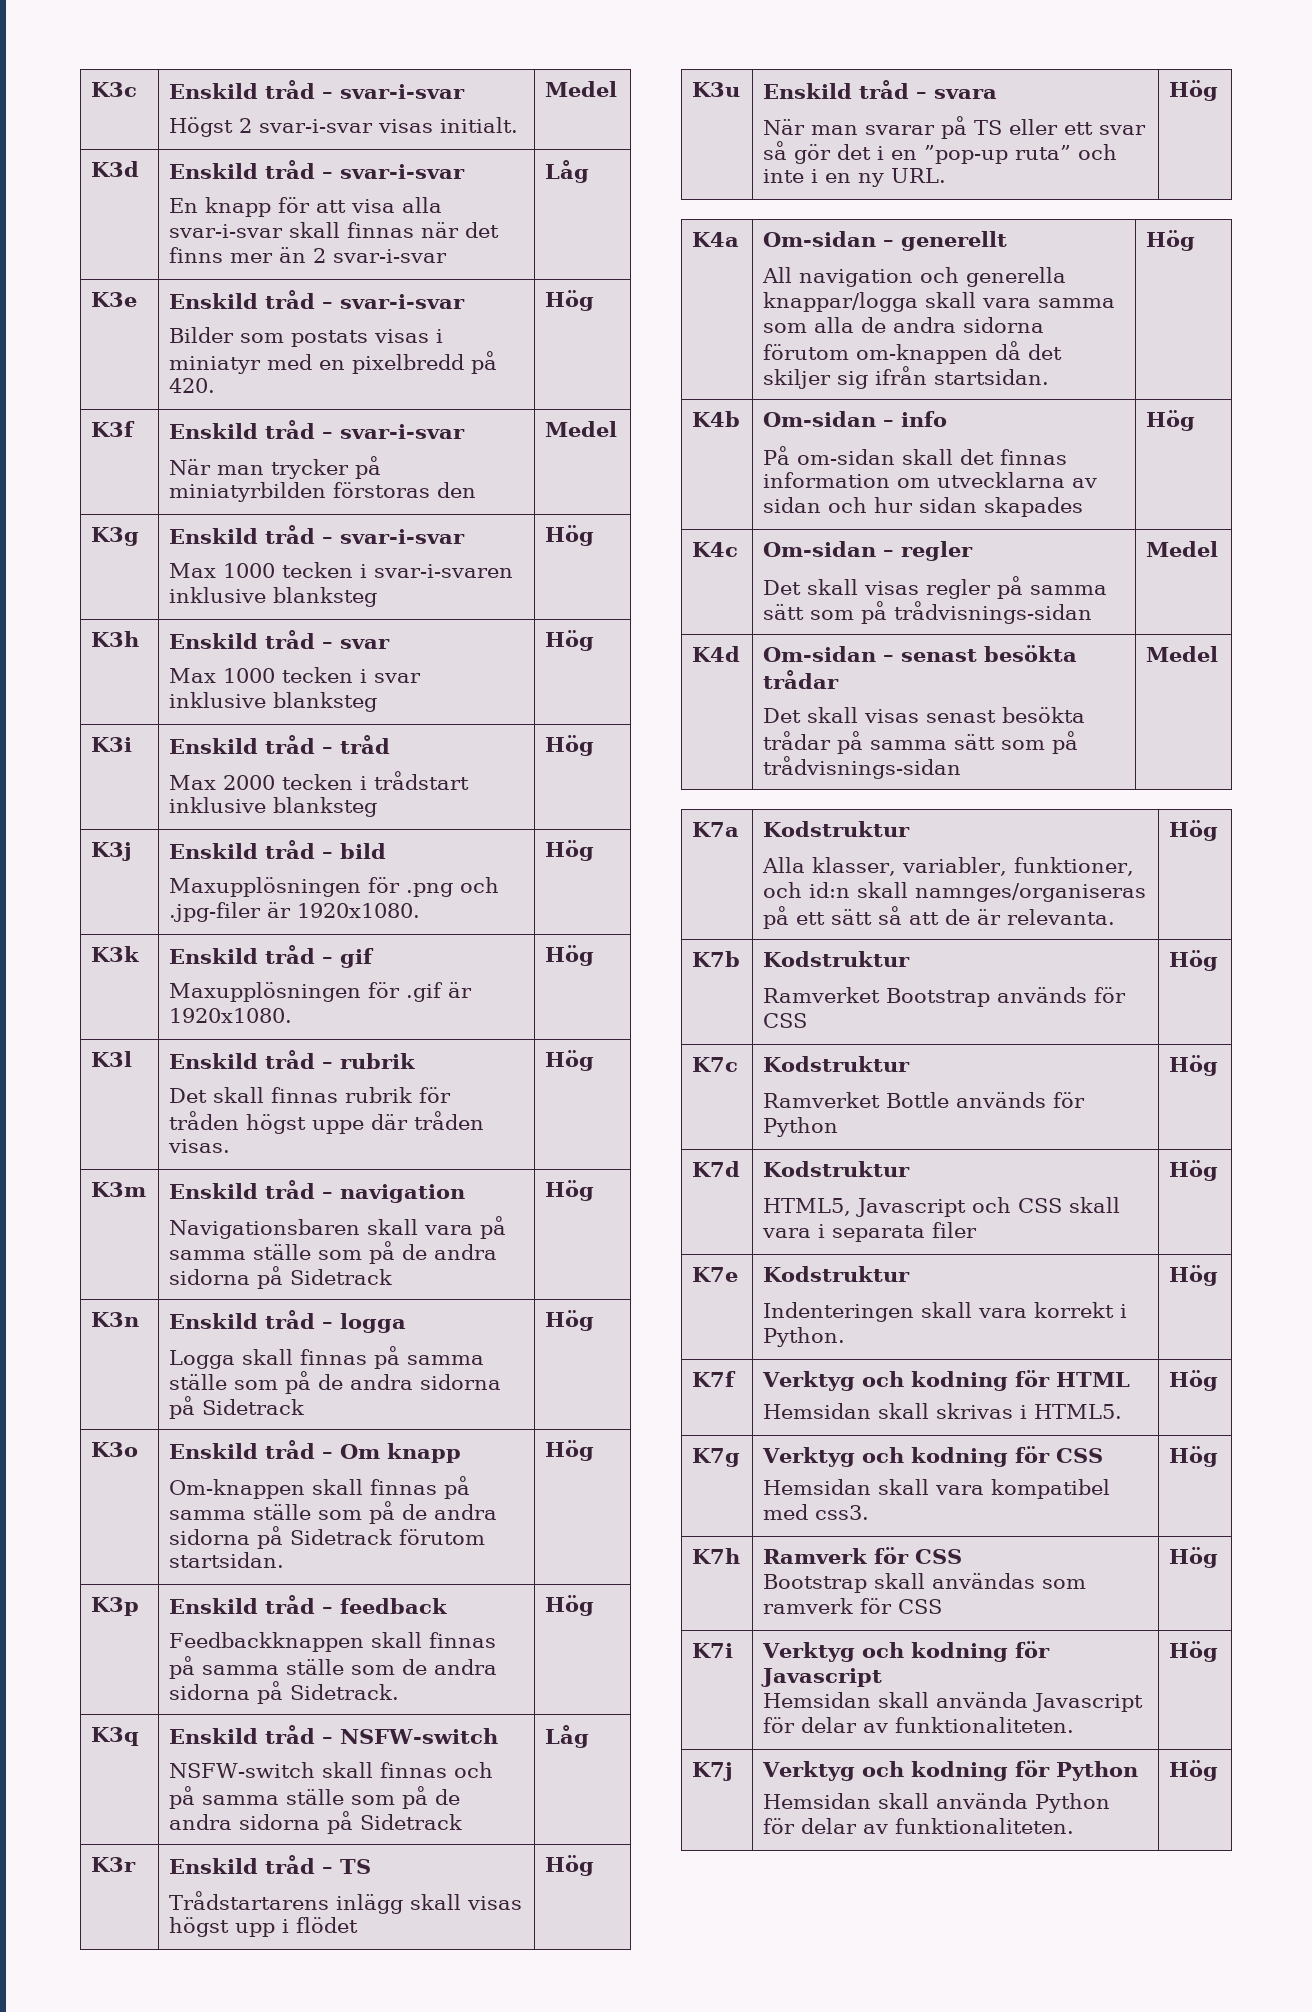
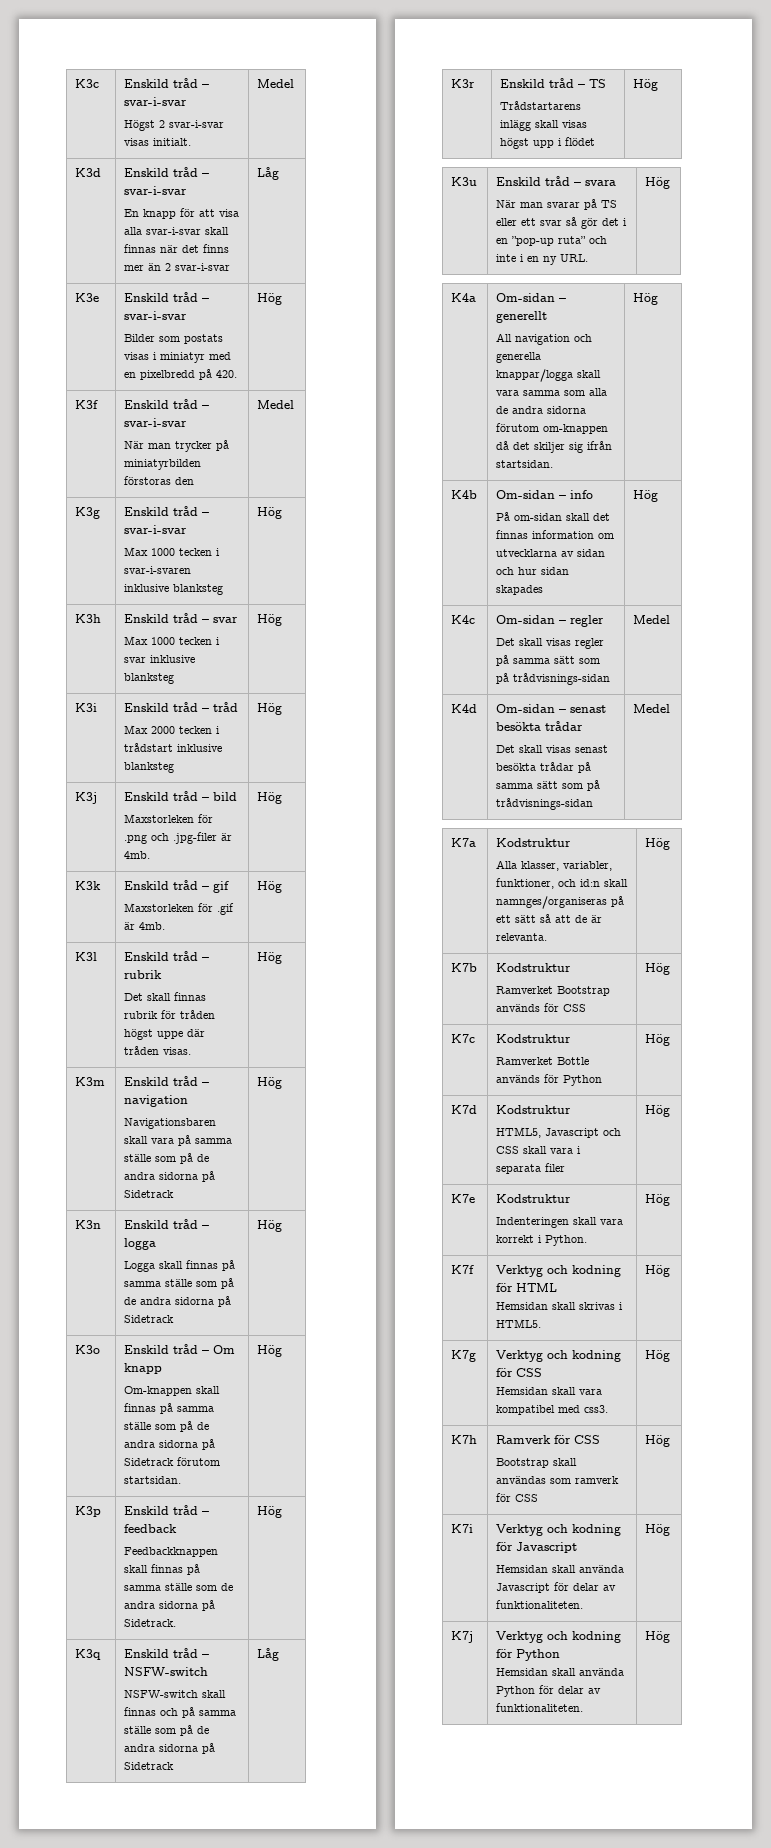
  K3j | Enskild tråd – bild
- Maxupplösningen för .png och .jpg-filer är 1920x1080. | Hög
+ Maxstorleken för .png och .jpg-filer är 4mb. | Hög
  K3k | Enskild tråd – gif
- Maxupplösningen för .gif är 1920x1080. | Hög
+ Maxstorleken för .gif är 4mb. | Hög

